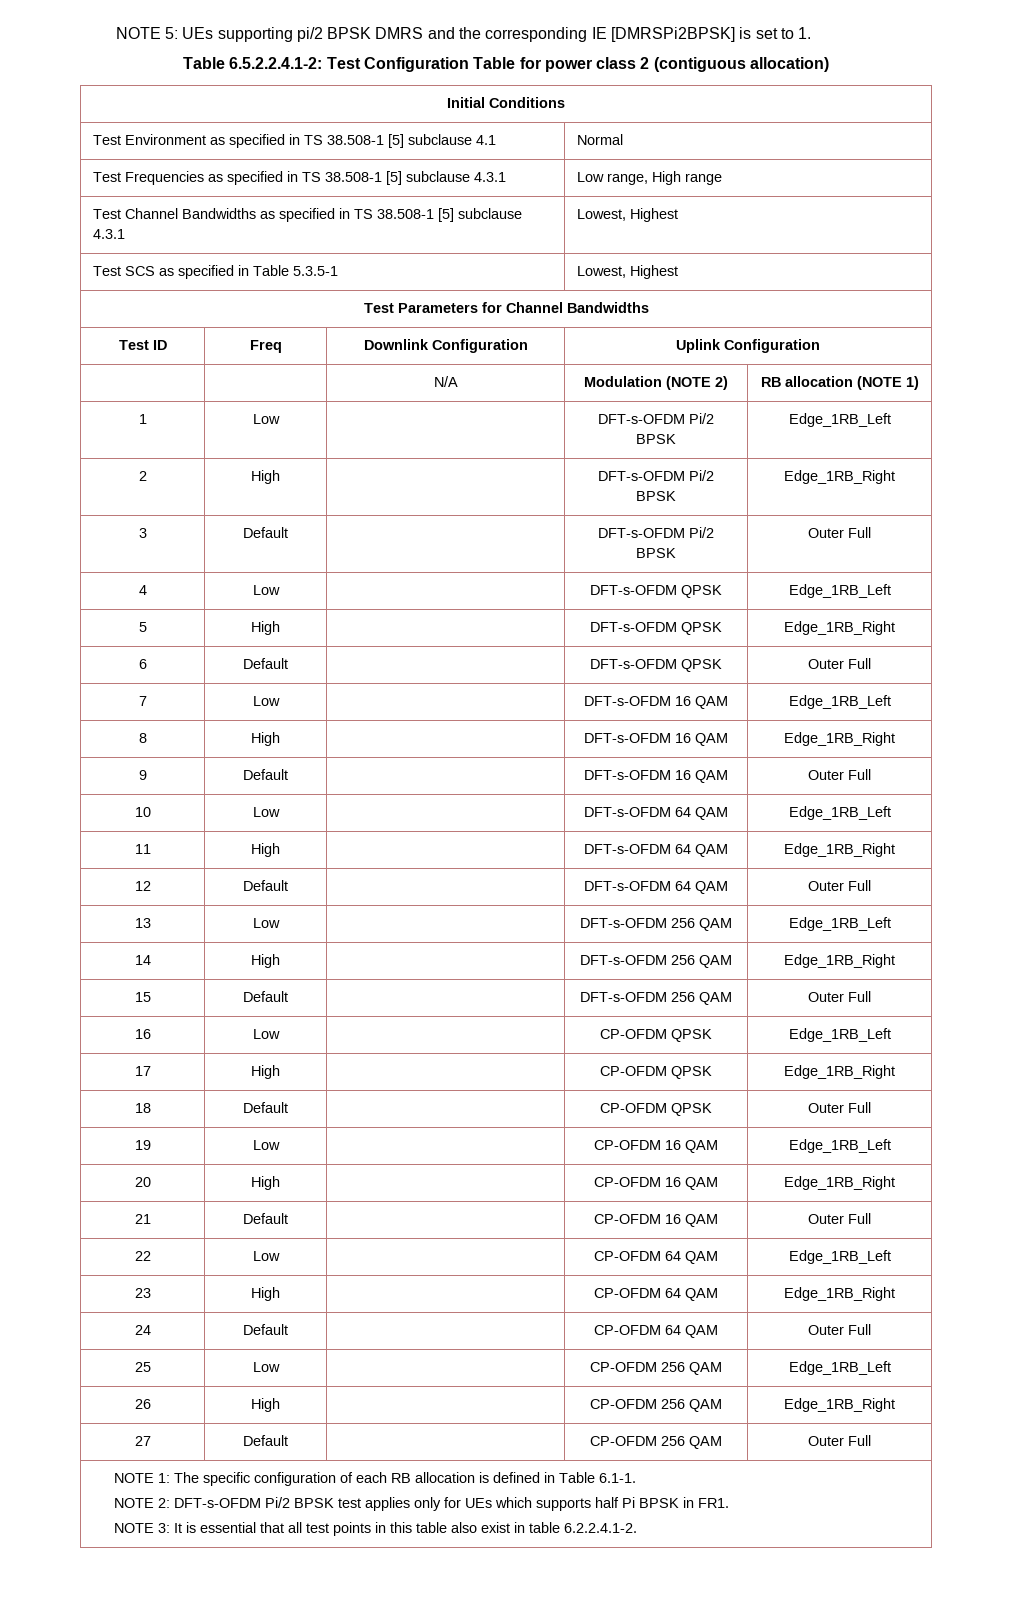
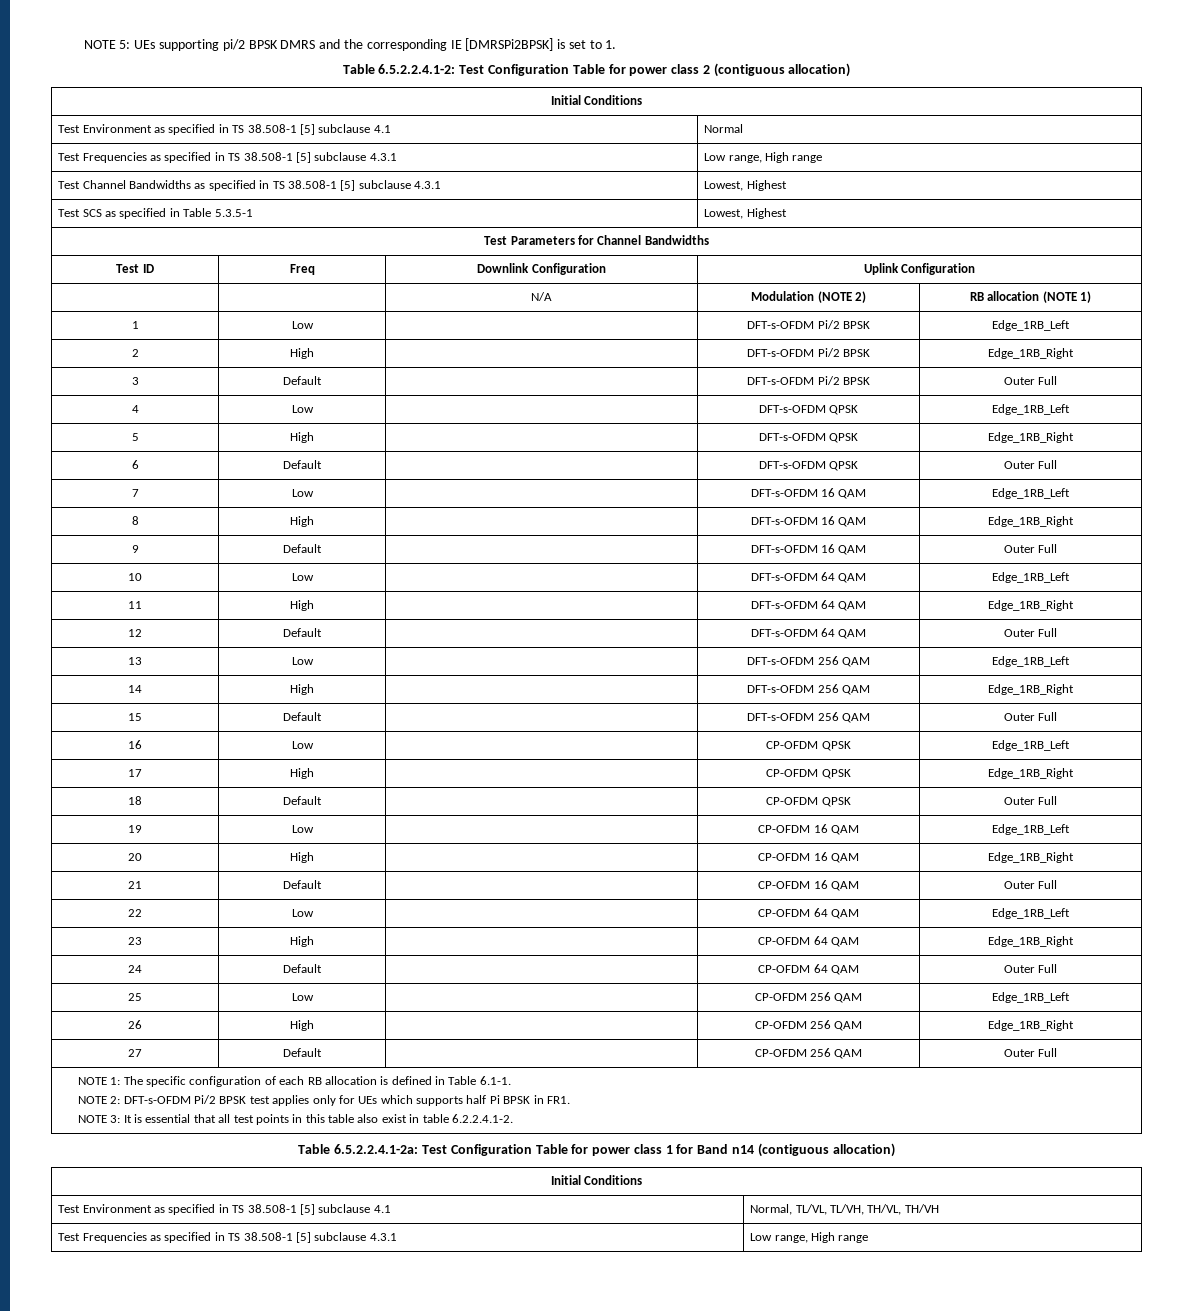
+ Table 6.5.2.2.4.1-2a: Test Configuration Table for power class 1 for Band n14 (contiguous allocation)
+ Initial Conditions
+ Test Environment as specified in TS 38.508-1 [5] subclause 4.1 | Normal, TL/VL, TL/VH, TH/VL, TH/VH
+ Test Frequencies as specified in TS 38.508-1 [5] subclause 4.3.1 | Low range, High range

